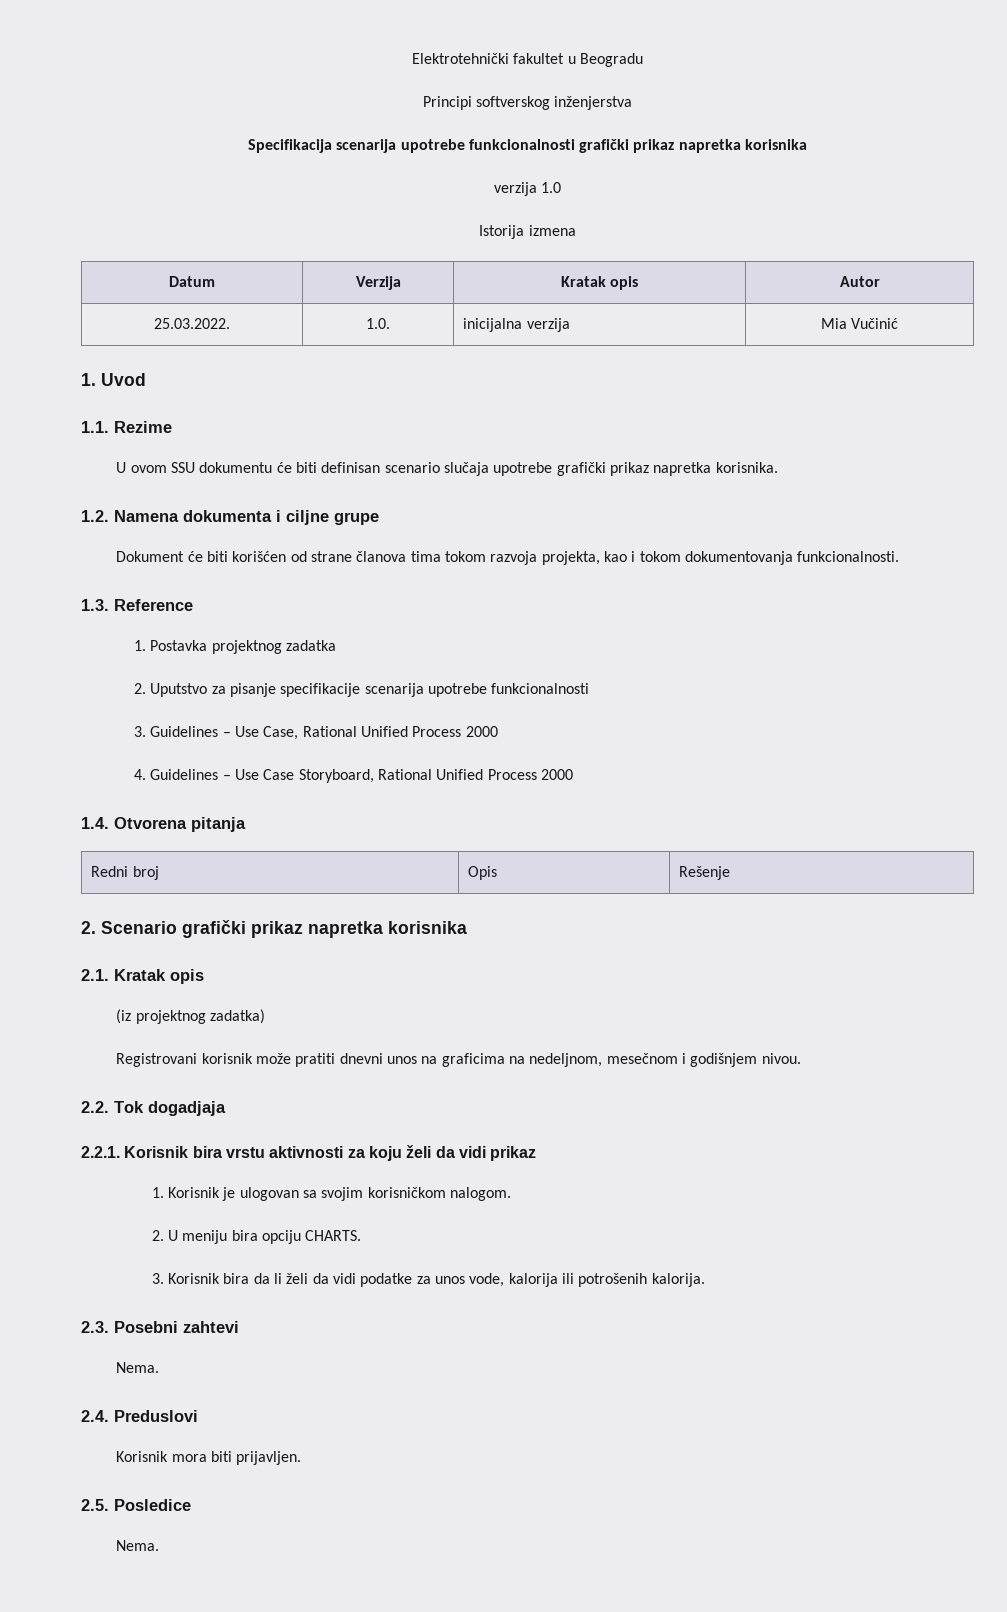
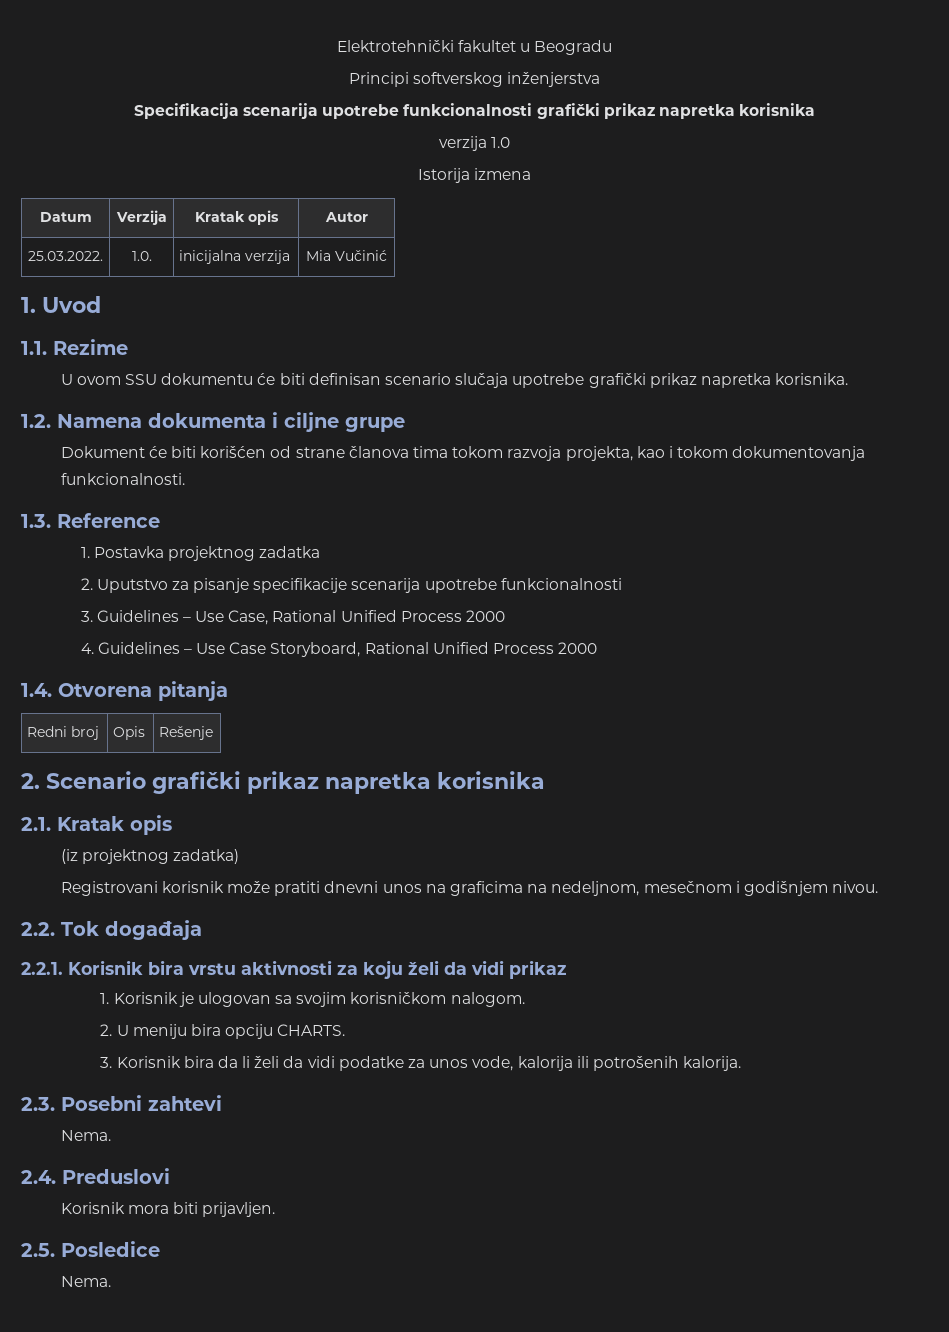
- 2.2. Tok dogadjaja
+ 2.2. Tok događaja

